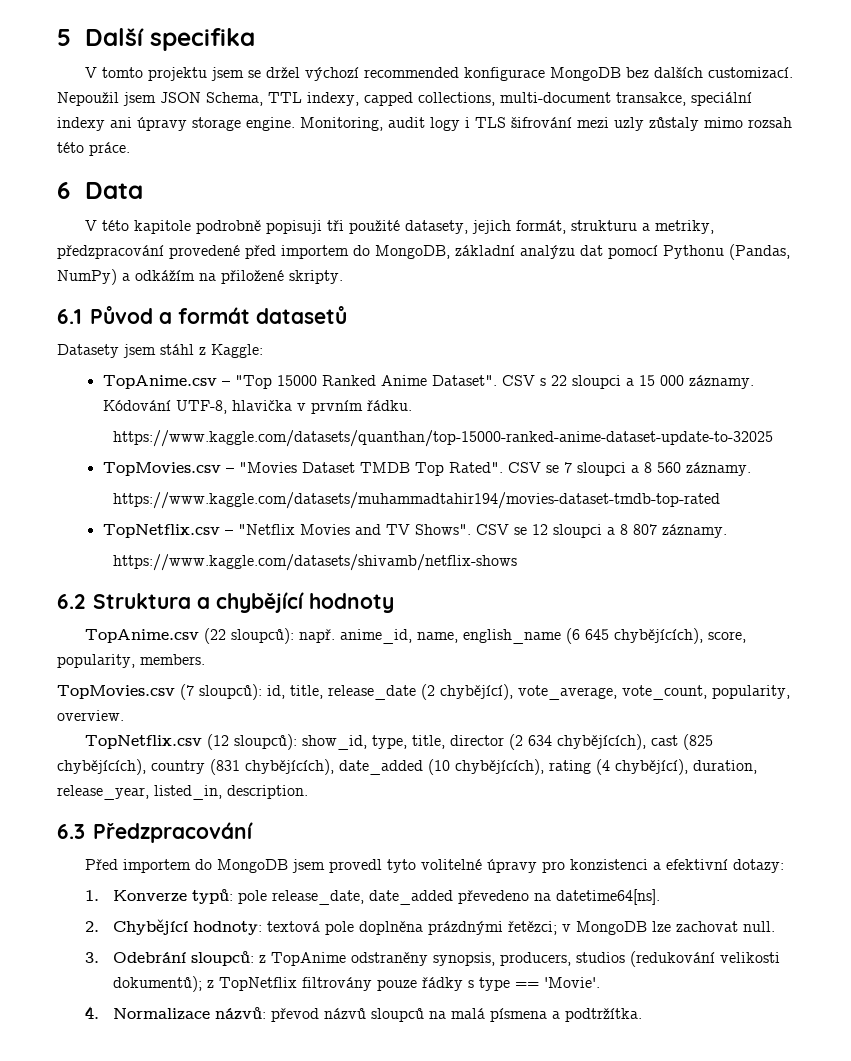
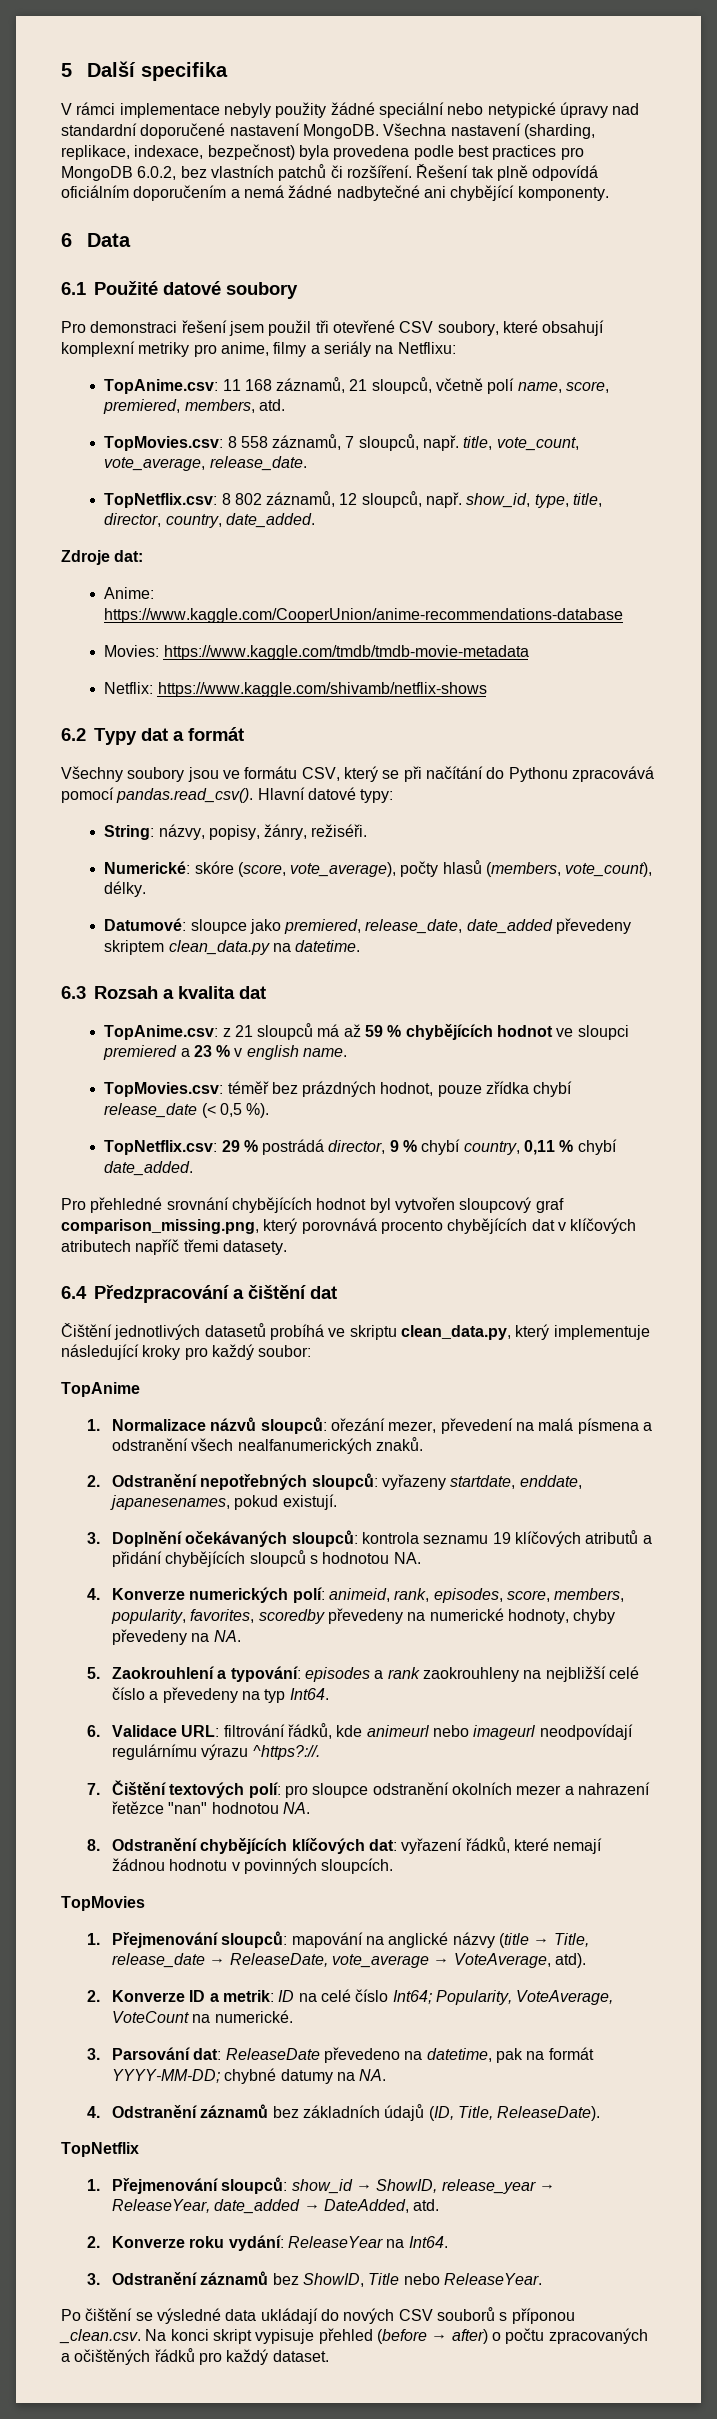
- V tomto projektu jsem se držel výchozí recommended konfigurace MongoDB bez dalších customizací. Nepoužil jsem JSON Schema, TTL indexy, capped collections, multi-document transakce, speciální indexy ani úpravy storage engine. Monitoring, audit logy i TLS šifrování mezi uzly zůstaly mimo rozsah této práce.
+ V rámci implementace nebyly použity žádné speciální nebo netypické úpravy nad standardní doporučené nastavení MongoDB. Všechna nastavení (sharding, replikace, indexace, bezpečnost) byla provedena podle best practices pro MongoDB 6.0.2, bez vlastních patchů či rozšíření. Řešení tak plně odpovídá oficiálním doporučením a nemá žádné nadbytečné ani chybějící komponenty.
  6 Data
- V této kapitole podrobně popisuji tři použité datasety, jejich formát, strukturu a metriky, předzpracování provedené před importem do MongoDB, základní analýzu dat pomocí Pythonu (Pandas, NumPy) a odkážím na přiložené skripty.
- 6.1 Původ a formát datasetů
- Datasety jsem stáhl z Kaggle:
- TopAnime.csv – "Top 15000 Ranked Anime Dataset". CSV s 22 sloupci a 15 000 záznamy. Kódování UTF-8, hlavička v prvním řádku.
- https://www.kaggle.com/datasets/quanthan/top-15000-ranked-anime-dataset-update-to-32025
- TopMovies.csv – "Movies Dataset TMDB Top Rated". CSV se 7 sloupci a 8 560 záznamy.
- https://www.kaggle.com/datasets/muhammadtahir194/movies-dataset-tmdb-top-rated
- TopNetflix.csv – "Netflix Movies and TV Shows". CSV se 12 sloupci a 8 807 záznamy.
- https://www.kaggle.com/datasets/shivamb/netflix-shows
- 6.2 Struktura a chybějící hodnoty
- TopAnime.csv (22 sloupců): např. anime_id, name, english_name (6 645 chybějících), score, popularity, members.
- TopMovies.csv (7 sloupců): id, title, release_date (2 chybějící), vote_average, vote_count, popularity, overview.
- TopNetflix.csv (12 sloupců): show_id, type, title, director (2 634 chybějících), cast (825 chybějících), country (831 chybějících), date_added (10 chybějících), rating (4 chybějící), duration, release_year, listed_in, description.
- 6.3 Předzpracování
- Před importem do MongoDB jsem provedl tyto volitelné úpravy pro konzistenci a efektivní dotazy:
- 1. Konverze typů: pole release_date, date_added převedeno na datetime64[ns].
- 2. Chybějící hodnoty: textová pole doplněna prázdnými řetězci; v MongoDB lze zachovat null.
- 3. Odebrání sloupců: z TopAnime odstraněny synopsis, producers, studios (redukování velikosti dokumentů); z TopNetflix filtrovány pouze řádky s type == 'Movie'.
- 4. Normalizace názvů: převod názvů sloupců na malá písmena a podtržítka.
+ 6.1 Použité datové soubory
+ Pro demonstraci řešení jsem použil tři otevřené CSV soubory, které obsahují komplexní metriky pro anime, filmy a seriály na Netflixu:
+ TopAnime.csv: 11 168 záznamů, 21 sloupců, včetně polí name, score, premiered, members, atd.
+ TopMovies.csv: 8 558 záznamů, 7 sloupců, např. title, vote_count, vote_average, release_date.
+ TopNetflix.csv: 8 802 záznamů, 12 sloupců, např. show_id, type, title, director, country, date_added.
+ Zdroje dat:
+ Anime: https://www.kaggle.com/CooperUnion/anime-recommendations-database
+ Movies: https://www.kaggle.com/tmdb/tmdb-movie-metadata
+ Netflix: https://www.kaggle.com/shivamb/netflix-shows
+ 6.2 Typy dat a formát
+ Všechny soubory jsou ve formátu CSV, který se při načítání do Pythonu zpracovává pomocí pandas.read_csv(). Hlavní datové typy:
+ String: názvy, popisy, žánry, režiséři.
+ Numerické: skóre (score, vote_average), počty hlasů (members, vote_count), délky.
+ Datumové: sloupce jako premiered, release_date, date_added převedeny skriptem clean_data.py na datetime.
+ 6.3 Rozsah a kvalita dat
+ TopAnime.csv: z 21 sloupců má až 59 % chybějících hodnot ve sloupci premiered a 23 % v english name.
+ TopMovies.csv: téměř bez prázdných hodnot, pouze zřídka chybí release_date (< 0,5 %).
+ TopNetflix.csv: 29 % postrádá director, 9 % chybí country, 0,11 % chybí date_added.
+ Pro přehledné srovnání chybějících hodnot byl vytvořen sloupcový graf comparison_missing.png, který porovnává procento chybějících dat v klíčových atributech napříč třemi datasety.
+ 6.4 Předzpracování a čištění dat
+ Čištění jednotlivých datasetů probíhá ve skriptu clean_data.py, který implementuje následující kroky pro každý soubor:
+ TopAnime
+ 1. Normalizace názvů sloupců: ořezání mezer, převedení na malá písmena a odstranění všech nealfanumerických znaků.
+ 2. Odstranění nepotřebných sloupců: vyřazeny startdate, enddate, japanesenames, pokud existují.
+ 3. Doplnění očekávaných sloupců: kontrola seznamu 19 klíčových atributů a přidání chybějících sloupců s hodnotou NA.
+ 4. Konverze numerických polí: animeid, rank, episodes, score, members, popularity, favorites, scoredby převedeny na numerické hodnoty, chyby převedeny na NA.
+ 5. Zaokrouhlení a typování: episodes a rank zaokrouhleny na nejbližší celé číslo a převedeny na typ Int64.
+ 6. Validace URL: filtrování řádků, kde animeurl nebo imageurl neodpovídají regulárnímu výrazu ^https?://.
+ 7. Čištění textových polí: pro sloupce odstranění okolních mezer a nahrazení řetězce "nan" hodnotou NA.
+ 8. Odstranění chybějících klíčových dat: vyřazení řádků, které nemají žádnou hodnotu v povinných sloupcích.
+ TopMovies
+ 1. Přejmenování sloupců: mapování na anglické názvy (title → Title, release_date → ReleaseDate, vote_average → VoteAverage, atd).
+ 2. Konverze ID a metrik: ID na celé číslo Int64; Popularity, VoteAverage, VoteCount na numerické.
+ 3. Parsování dat: ReleaseDate převedeno na datetime, pak na formát YYYY-MM-DD; chybné datumy na NA.
+ 4. Odstranění záznamů bez základních údajů (ID, Title, ReleaseDate).
+ TopNetflix
+ 1. Přejmenování sloupců: show_id → ShowID, release_year → ReleaseYear, date_added → DateAdded, atd.
+ 2. Konverze roku vydání: ReleaseYear na Int64.
+ 3. Odstranění záznamů bez ShowID, Title nebo ReleaseYear.
+ Po čištění se výsledné data ukládají do nových CSV souborů s příponou _clean.csv. Na konci skript vypisuje přehled (before → after) o počtu zpracovaných a očištěných řádků pro každý dataset.

